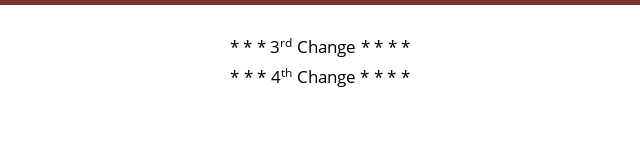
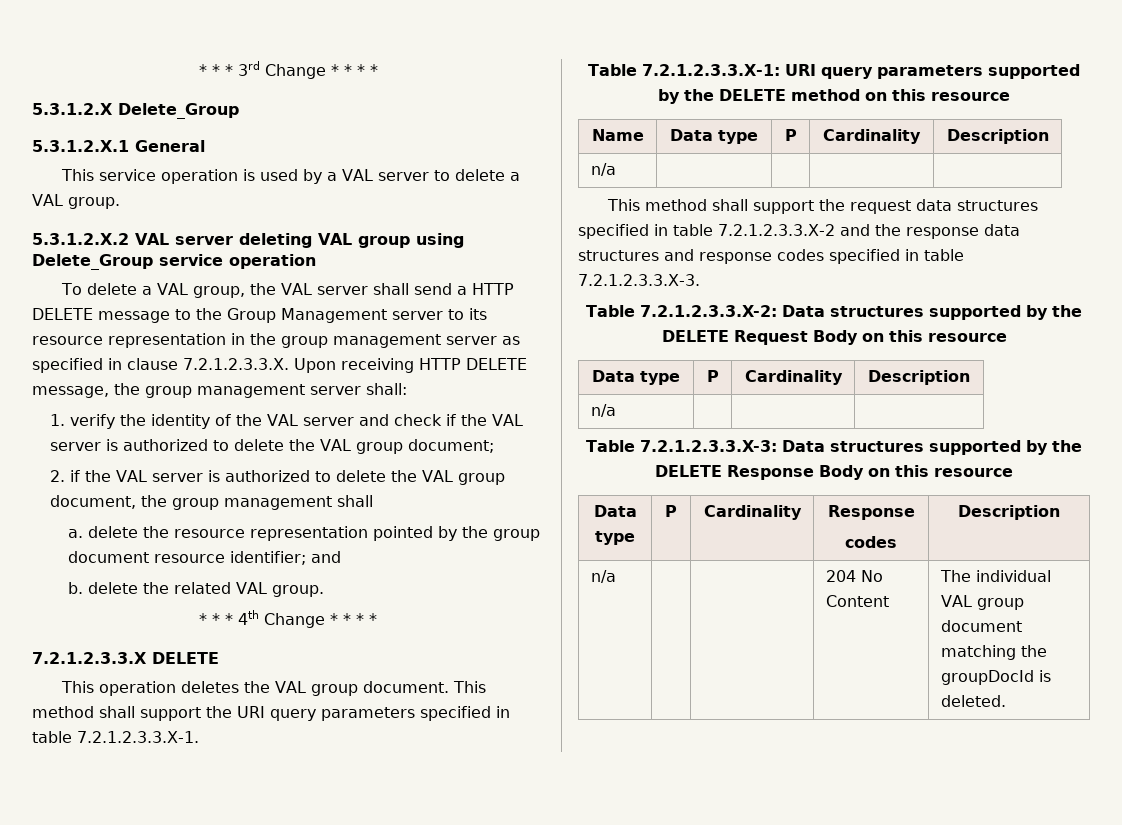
+ 5.3.1.2.X Delete_Group
+ 5.3.1.2.X.1 General
+ This service operation is used by a VAL server to delete a VAL group.
+ 5.3.1.2.X.2 VAL server deleting VAL group using Delete_Group service operation
+ To delete a VAL group, the VAL server shall send a HTTP DELETE message to the Group Management server to its resource representation in the group management server as specified in clause 7.2.1.2.3.3.X. Upon receiving HTTP DELETE message, the group management server shall:
+ 1. verify the identity of the VAL server and check if the VAL server is authorized to delete the VAL group document;
+ 2. if the VAL server is authorized to delete the VAL group document, the group management shall
+ a. delete the resource representation pointed by the group document resource identifier; and
+ b. delete the related VAL group.
+ 7.2.1.2.3.3.X DELETE
+ This operation deletes the VAL group document. This method shall support the URI query parameters specified in table 7.2.1.2.3.3.X-1.
+ Table 7.2.1.2.3.3.X-1: URI query parameters supported by the DELETE method on this resource
+ Name | Data type | P | Cardinality | Description
+ n/a | | | |
+ This method shall support the request data structures specified in table 7.2.1.2.3.3.X-2 and the response data structures and response codes specified in table 7.2.1.2.3.3.X-3.
+ Table 7.2.1.2.3.3.X-2: Data structures supported by the DELETE Request Body on this resource
+ Data type | P | Cardinality | Description
+ n/a | | |
+ Table 7.2.1.2.3.3.X-3: Data structures supported by the DELETE Response Body on this resource
+ Data type | P | Cardinality | Response
+ codes | Description
+ n/a | | | 204 No Content | The individual VAL group document matching the groupDocId is deleted.

